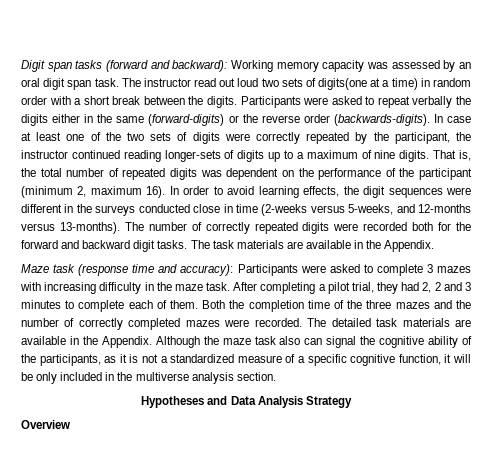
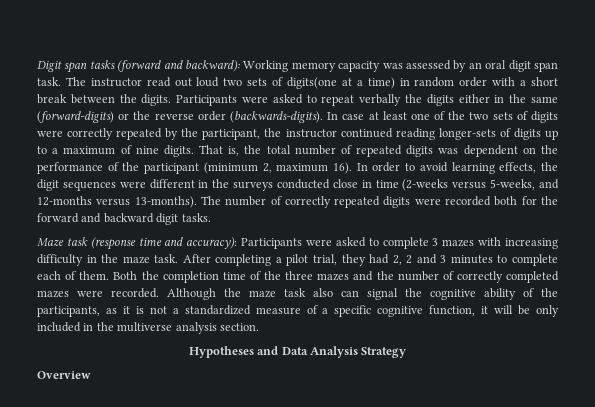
- The task materials are available in the Appendix.
- The detailed task materials are available in the Appendix.

